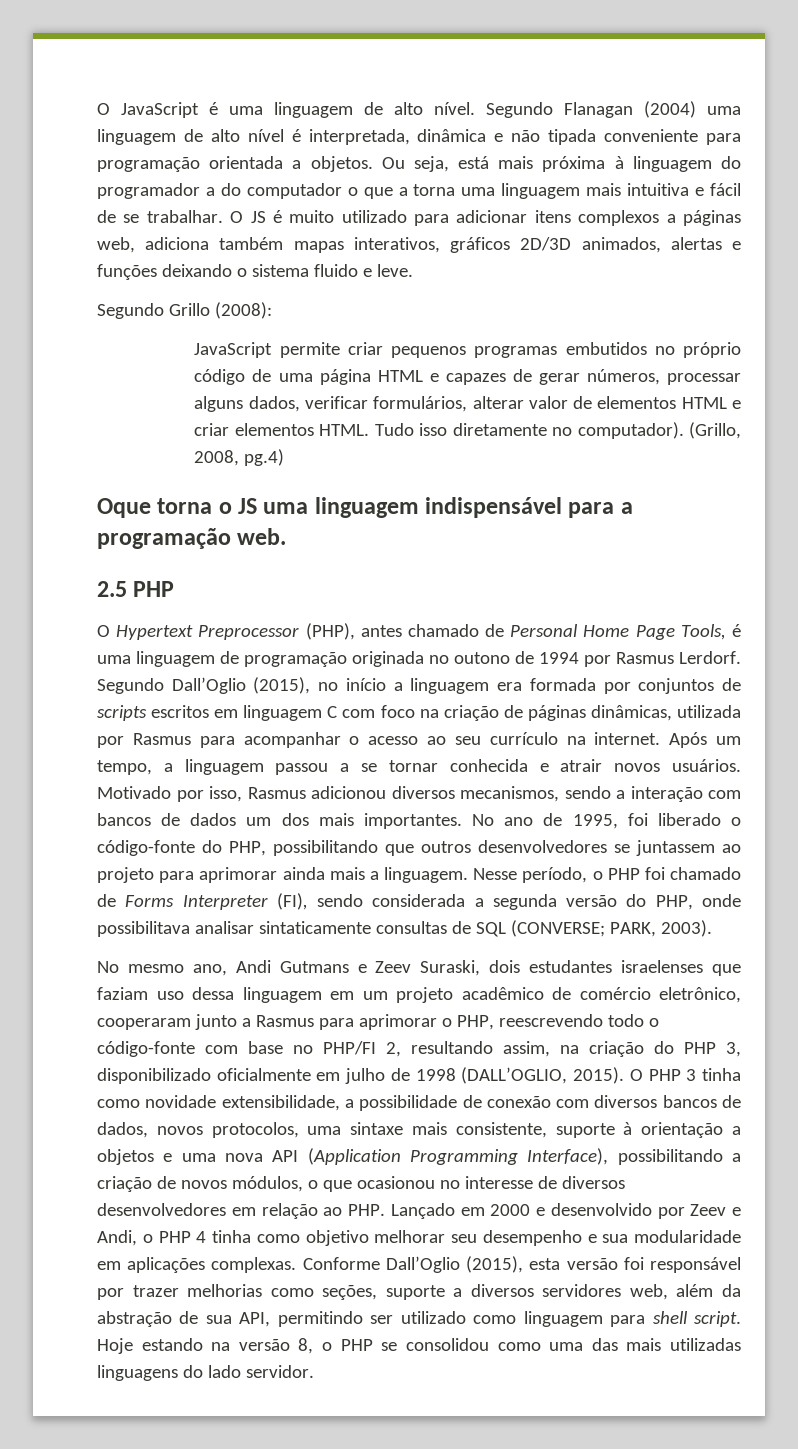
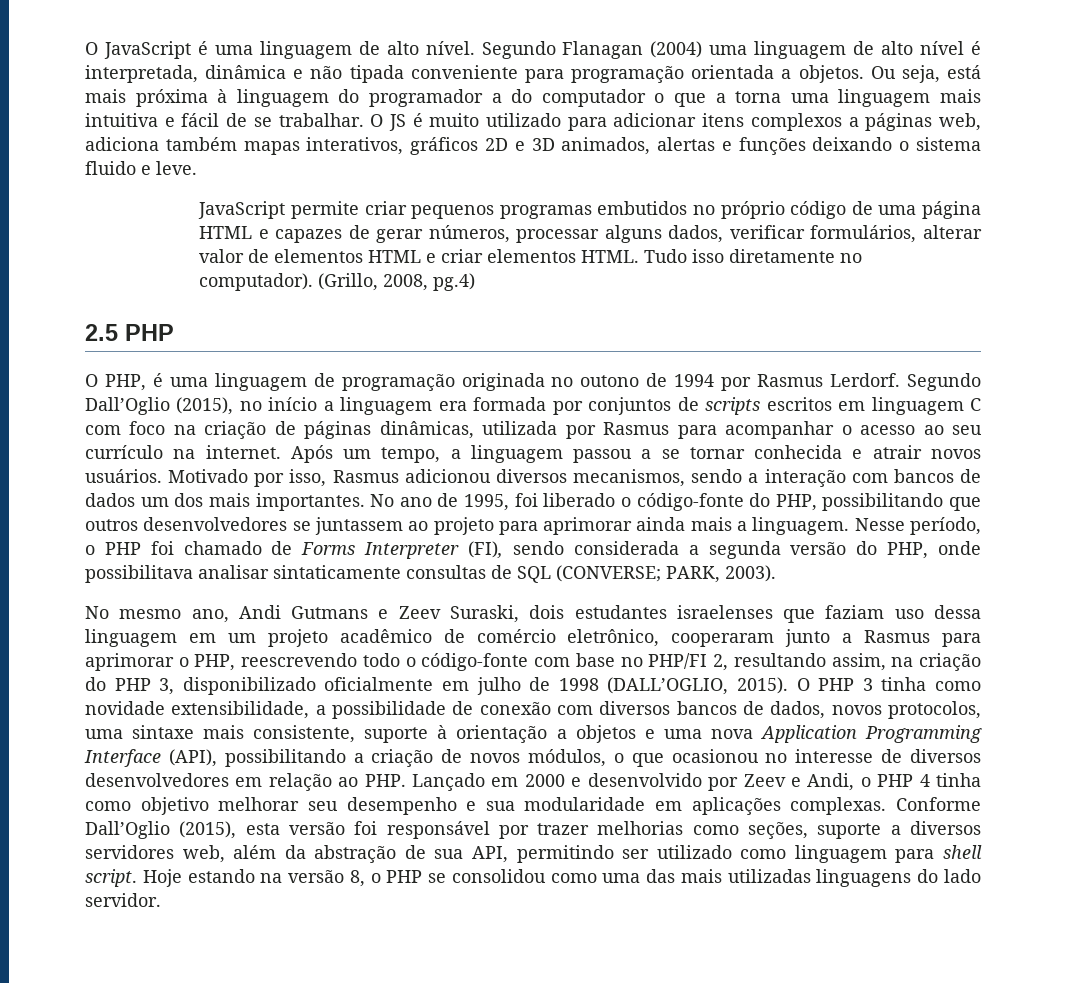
- O JS é muito utilizado para adicionar itens complexos a páginas web, adiciona também mapas interativos, gráficos 2D/3D animados, alertas e funções deixando o sistema fluido e leve.
+ O JS é muito utilizado para adicionar itens complexos a páginas web, adiciona também mapas interativos, gráficos 2D e 3D animados, alertas e funções deixando o sistema fluido e leve.
- Segundo Grillo (2008):
- Oque torna o JS uma linguagem indispensável para a programação web.
  2.5 PHP
- O Hypertext Preprocessor (PHP), antes chamado de Personal Home Page Tools, é uma linguagem de programação originada no outono de 1994 por Rasmus Lerdorf.
+ O PHP, é uma linguagem de programação originada no outono de 1994 por Rasmus Lerdorf.
- O PHP 3 tinha como novidade extensibilidade, a possibilidade de conexão com diversos bancos de dados, novos protocolos, uma sintaxe mais consistente, suporte à orientação a objetos e uma nova API (Application Programming Interface), possibilitando a criação de novos módulos, o que ocasionou no interesse de diversos desenvolvedores em relação ao PHP. Lançado em 2000 e desenvolvido por Zeev e Andi, o PHP 4 tinha como objetivo melhorar seu desempenho e sua modularidade em aplicações complexas.
+ O PHP 3 tinha como novidade extensibilidade, a possibilidade de conexão com diversos bancos de dados, novos protocolos, uma sintaxe mais consistente, suporte à orientação a objetos e uma nova Application Programming Interface (API), possibilitando a criação de novos módulos, o que ocasionou no interesse de diversos desenvolvedores em relação ao PHP. Lançado em 2000 e desenvolvido por Zeev e Andi, o PHP 4 tinha como objetivo melhorar seu desempenho e sua modularidade em aplicações complexas.

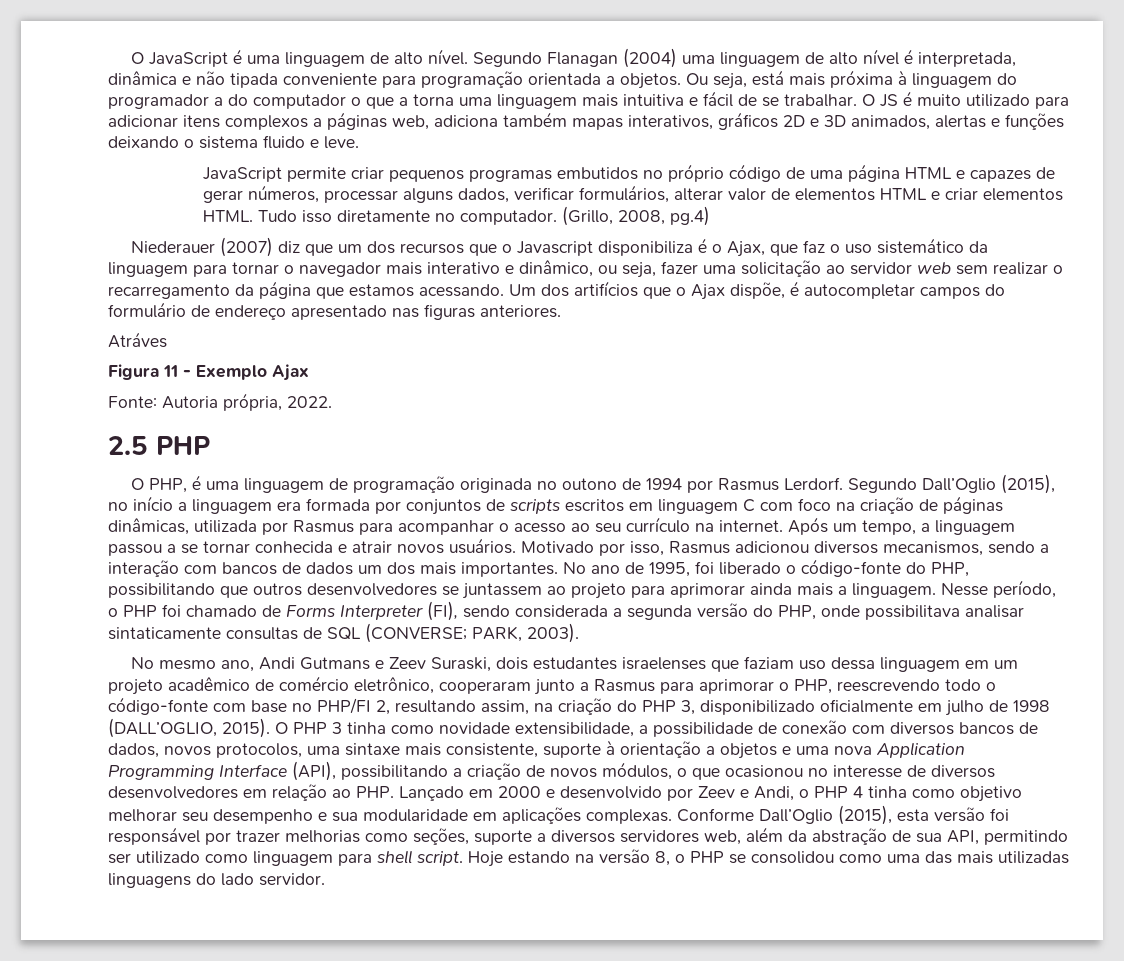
- Tudo isso diretamente no computador).
+ Tudo isso diretamente no computador.
+ Niederauer (2007) diz que um dos recursos que o Javascript disponibiliza é o Ajax, que faz o uso sistemático da linguagem para tornar o navegador mais interativo e dinâmico, ou seja, fazer uma solicitação ao servidor web sem realizar o recarregamento da página que estamos acessando. Um dos artifícios que o Ajax dispõe, é autocompletar campos do formulário de endereço apresentado nas figuras anteriores.
+ Atráves
+ Figura 11 - Exemplo Ajax
+ Fonte: Autoria própria, 2022.

